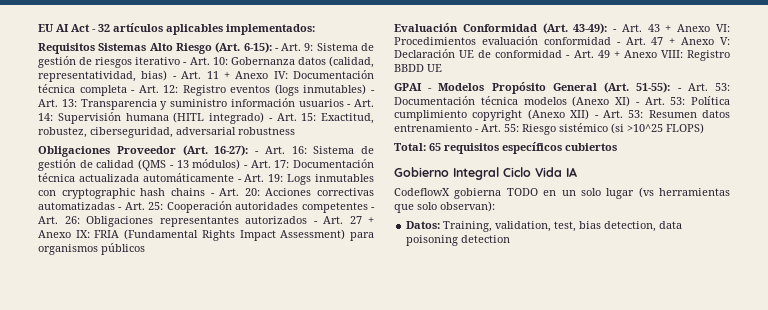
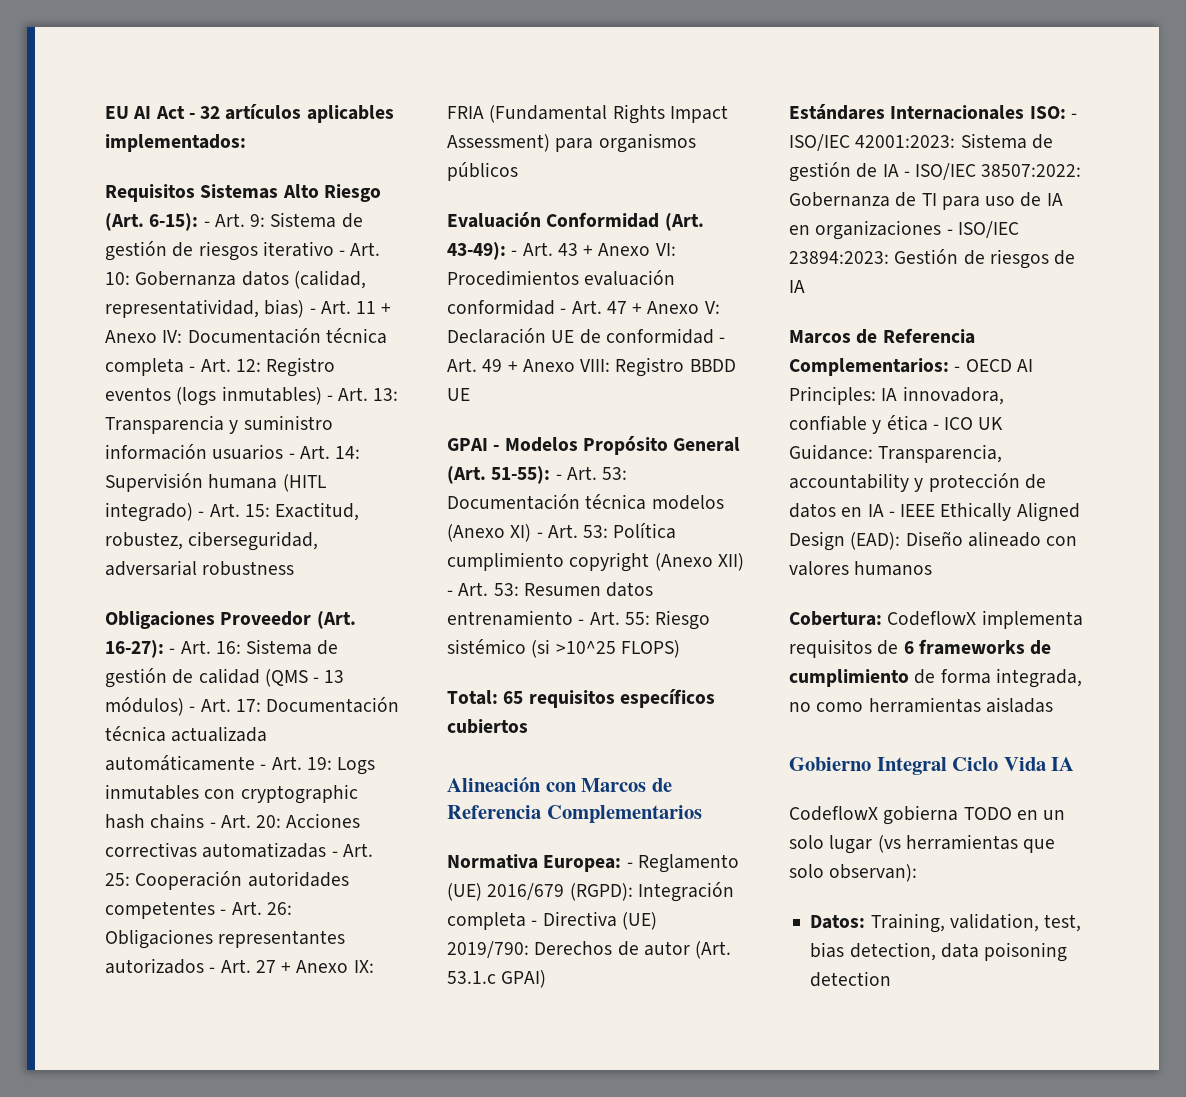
+ Alineación con Marcos de Referencia Complementarios
+ Normativa Europea: - Reglamento (UE) 2016/679 (RGPD): Integración completa - Directiva (UE) 2019/790: Derechos de autor (Art. 53.1.c GPAI)
+ Estándares Internacionales ISO: - ISO/IEC 42001:2023: Sistema de gestión de IA - ISO/IEC 38507:2022: Gobernanza de TI para uso de IA en organizaciones - ISO/IEC 23894:2023: Gestión de riesgos de IA
+ Marcos de Referencia Complementarios: - OECD AI Principles: IA innovadora, confiable y ética - ICO UK Guidance: Transparencia, accountability y protección de datos en IA - IEEE Ethically Aligned Design (EAD): Diseño alineado con valores humanos
+ Cobertura: CodeflowX implementa requisitos de 6 frameworks de cumplimiento de forma integrada, no como herramientas aisladas

